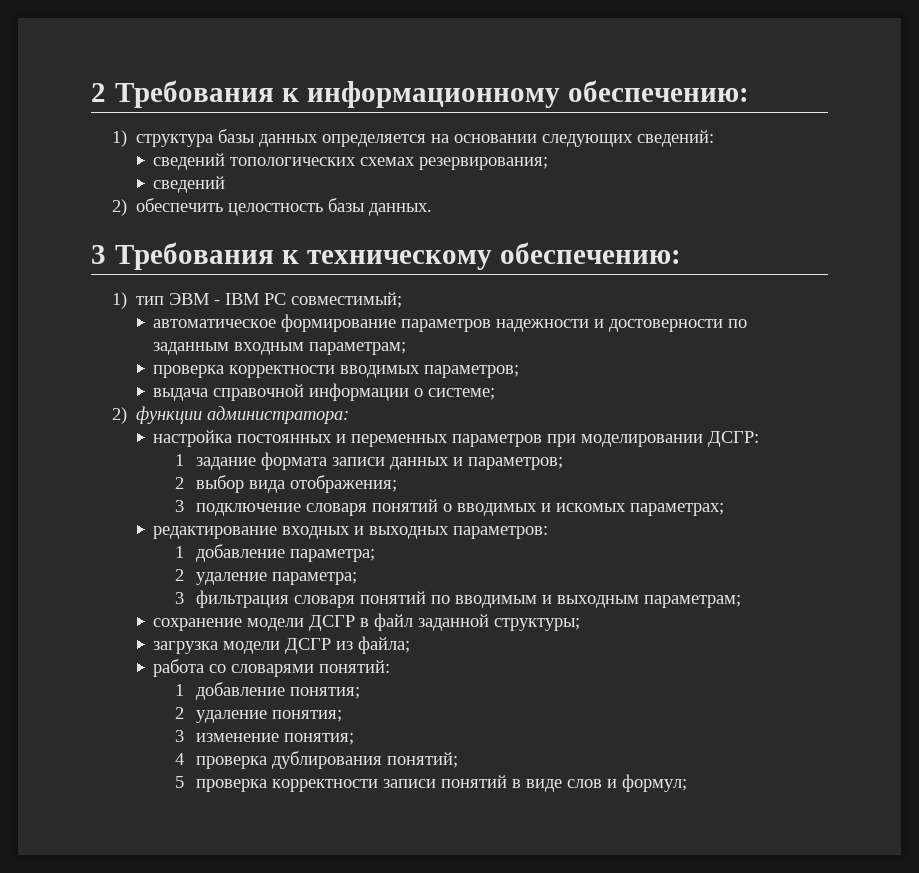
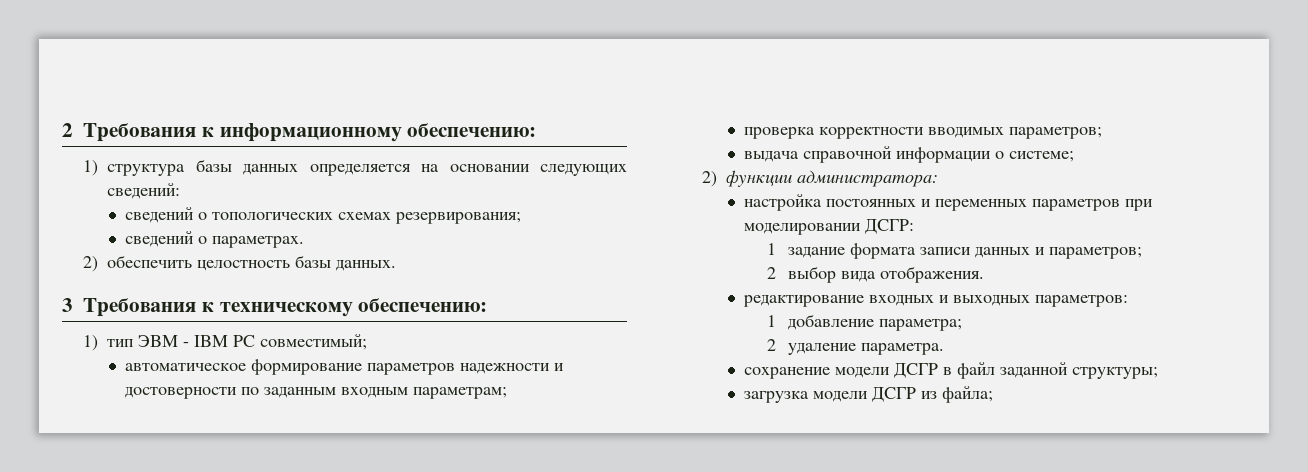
- сведений топологических схемах резервирования;
- сведений
+ сведений о топологических схемах резервирования;
+ сведений о параметрах.
- 2 выбор вида отображения;
- 3 подключение словаря понятий о вводимых и искомых параметрах;
+ 2 выбор вида отображения.
- 2 удаление параметра;
- 3 фильтрация словаря понятий по вводимым и выходным параметрам;
+ 2 удаление параметра.
- работа со словарями понятий:
- 1 добавление понятия;
- 2 удаление понятия;
- 3 изменение понятия;
- 4 проверка дублирования понятий;
- 5 проверка корректности записи понятий в виде слов и формул;

